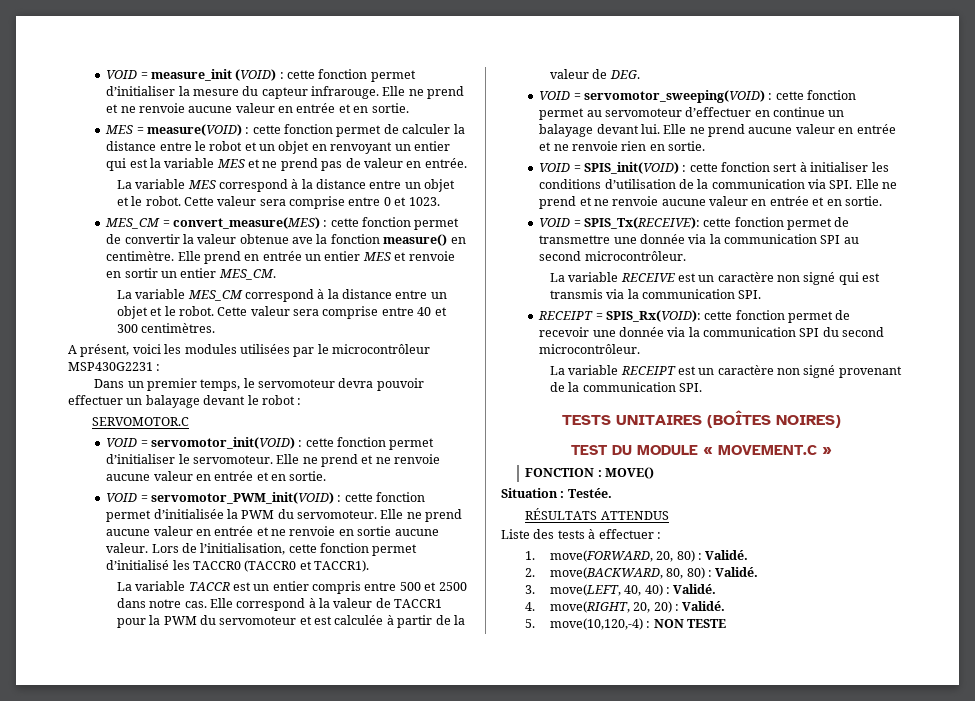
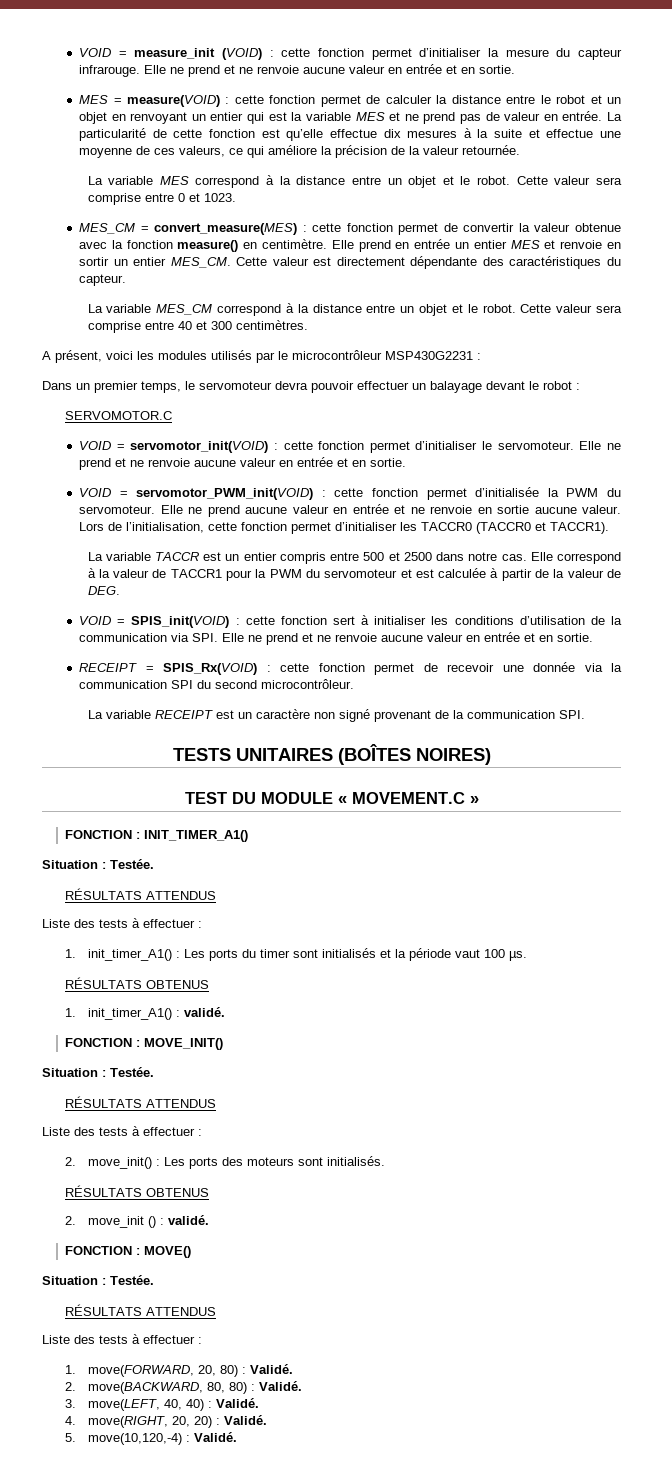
+ La particularité de cette fonction est qu’elle effectue dix mesures à la suite et effectue une moyenne de ces valeurs, ce qui améliore la précision de la valeur retournée.
- MES_CM = convert_measure(MES) : cette fonction permet de convertir la valeur obtenue ave la fonction measure() en centimètre.
+ MES_CM = convert_measure(MES) : cette fonction permet de convertir la valeur obtenue avec la fonction measure() en centimètre.
+ Cette valeur est directement dépendante des caractéristiques du capteur.
- A présent, voici les modules utilisées par le microcontrôleur MSP430G2231 :
+ A présent, voici les modules utilisés par le microcontrôleur MSP430G2231 :
- Lors de l’initialisation, cette fonction permet d’initialisé les TACCR0 (TACCR0 et TACCR1).
+ Lors de l’initialisation, cette fonction permet d’initialiser les TACCR0 (TACCR0 et TACCR1).
- VOID = servomotor_sweeping(VOID) : cette fonction permet au servomoteur d’effectuer en continue un balayage devant lui. Elle ne prend aucune valeur en entrée et ne renvoie rien en sortie.
- VOID = SPIS_Tx(RECEIVE): cette fonction permet de transmettre une donnée via la communication SPI au second microcontrôleur.
- La variable RECEIVE est un caractère non signé qui est transmis via la communication SPI.
- RECEIPT = SPIS_Rx(VOID): cette fonction permet de recevoir une donnée via la communication SPI du second microcontrôleur.
+ RECEIPT = SPIS_Rx(VOID) : cette fonction permet de recevoir une donnée via la communication SPI du second microcontrôleur.
+ FONCTION : INIT_TIMER_A1()
+ Situation : Testée.
+ RÉSULTATS ATTENDUS
+ Liste des tests à effectuer :
+ 1. init_timer_A1() : Les ports du timer sont initialisés et la période vaut 100 µs.
+ RÉSULTATS OBTENUS
+ 1. init_timer_A1() : validé.
+ FONCTION : MOVE_INIT()
+ Situation : Testée.
+ RÉSULTATS ATTENDUS
+ Liste des tests à effectuer :
+ 2. move_init() : Les ports des moteurs sont initialisés.
+ RÉSULTATS OBTENUS
+ 2. move_init () : validé.
- 5. move(10,120,-4) : NON TESTE
+ 5. move(10,120,-4) : Validé.

